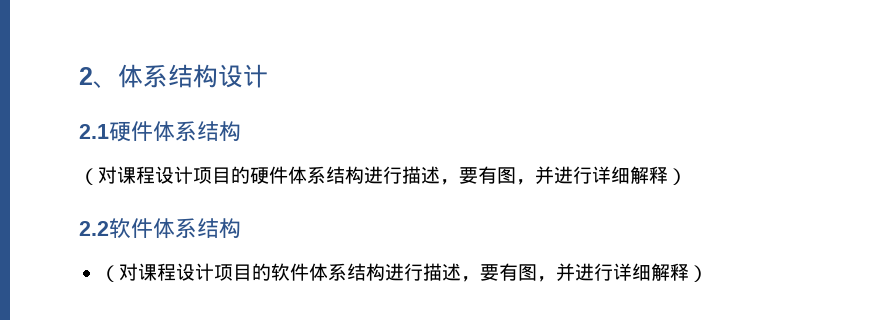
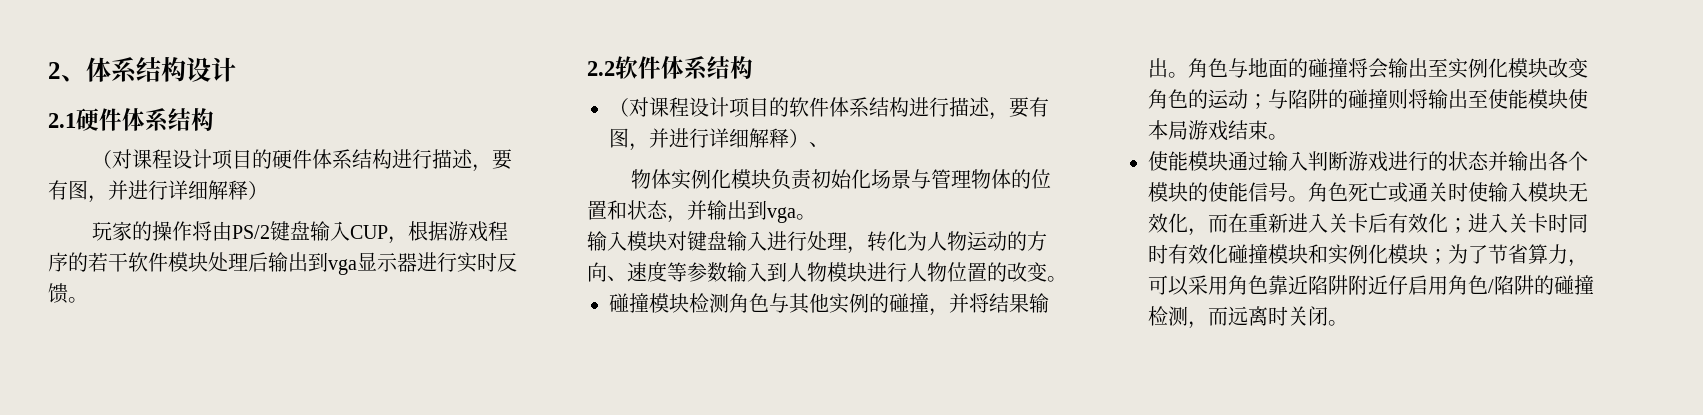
+ 玩家的操作将由PS/2键盘输入CUP，根据游戏程序的若干软件模块处理后输出到vga显示器进行实时反馈。
- （对课程设计项目的软件体系结构进行描述，要有图，并进行详细解释）
+ （对课程设计项目的软件体系结构进行描述，要有图，并进行详细解释）、
+ 物体实例化模块负责初始化场景与管理物体的位置和状态，并输出到vga。
+ 输入模块对键盘输入进行处理，转化为人物运动的方向、速度等参数输入到人物模块进行人物位置的改变。
+ 碰撞模块检测角色与其他实例的碰撞，并将结果输出。角色与地面的碰撞将会输出至实例化模块改变角色的运动；与陷阱的碰撞则将输出至使能模块使本局游戏结束。
+ 使能模块通过输入判断游戏进行的状态并输出各个模块的使能信号。角色死亡或通关时使输入模块无效化，而在重新进入关卡后有效化；进入关卡时同时有效化碰撞模块和实例化模块；为了节省算力，可以采用角色靠近陷阱附近仔启用角色/陷阱的碰撞检测，而远离时关闭。

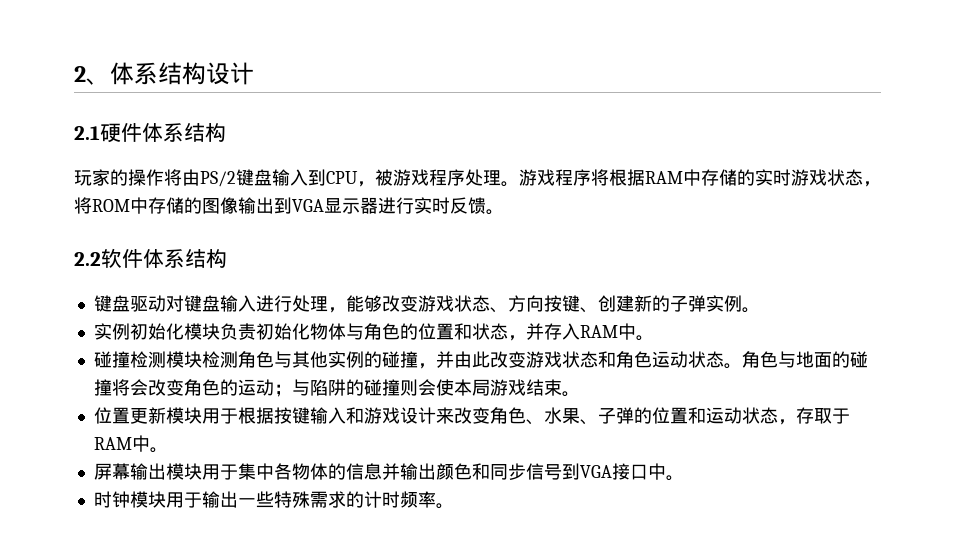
- （对课程设计项目的硬件体系结构进行描述，要有图，并进行详细解释）
- 玩家的操作将由PS/2键盘输入CUP，根据游戏程序的若干软件模块处理后输出到vga显示器进行实时反馈。
+ 玩家的操作将由PS/2键盘输入到CPU，被游戏程序处理。游戏程序将根据RAM中存储的实时游戏状态，将ROM中存储的图像输出到VGA显示器进行实时反馈。
- （对课程设计项目的软件体系结构进行描述，要有图，并进行详细解释）、
- 物体实例化模块负责初始化场景与管理物体的位置和状态，并输出到vga。
- 输入模块对键盘输入进行处理，转化为人物运动的方向、速度等参数输入到人物模块进行人物位置的改变。
+ 键盘驱动对键盘输入进行处理，能够改变游戏状态、方向按键、创建新的子弹实例。
+ 实例初始化模块负责初始化物体与角色的位置和状态，并存入RAM中。
- 碰撞模块检测角色与其他实例的碰撞，并将结果输出。
+ 碰撞检测模块检测角色与其他实例的碰撞，并由此改变游戏状态和角色运动状态。
- 角色与地面的碰撞将会输出至实例化模块改变角色的运动；与陷阱的碰撞则将输出至使能模块使本局游戏结束。
+ 角色与地面的碰撞将会改变角色的运动；与陷阱的碰撞则会使本局游戏结束。
- 使能模块通过输入判断游戏进行的状态并输出各个模块的使能信号。角色死亡或通关时使输入模块无效化，而在重新进入关卡后有效化；进入关卡时同时有效化碰撞模块和实例化模块；为了节省算力，可以采用角色靠近陷阱附近仔启用角色/陷阱的碰撞检测，而远离时关闭。
+ 位置更新模块用于根据按键输入和游戏设计来改变角色、水果、子弹的位置和运动状态，存取于RAM中。
+ 屏幕输出模块用于集中各物体的信息并输出颜色和同步信号到VGA接口中。
+ 时钟模块用于输出一些特殊需求的计时频率。

